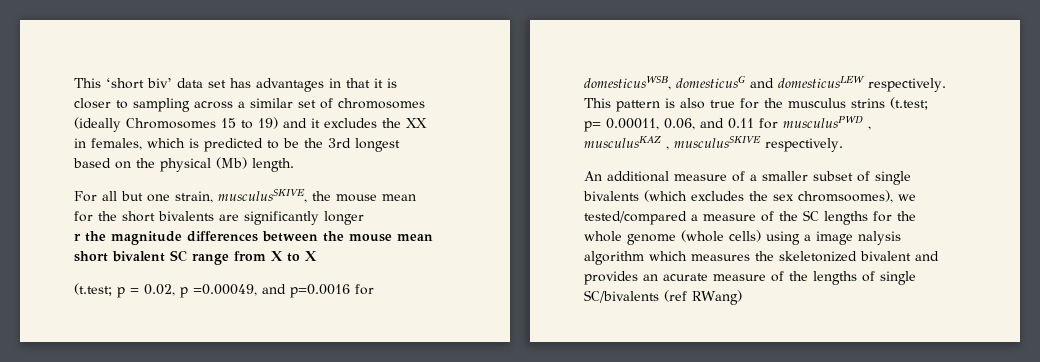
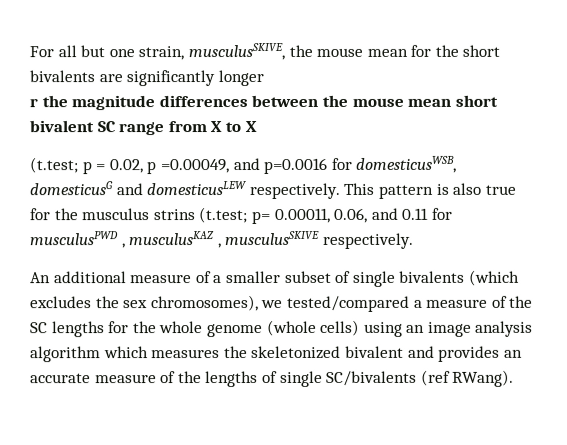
- This ‘short biv’ data set has advantages in that it is closer to sampling across a similar set of chromosomes (ideally Chromosomes 15 to 19) and it excludes the XX in females, which is predicted to be the 3rd longest based on the physical (Mb) length.
- An additional measure of a smaller subset of single bivalents (which excludes the sex chromsoomes), we tested/compared a measure of the SC lengths for the whole genome (whole cells) using a image nalysis algorithm which measures the skeletonized bivalent and provides an acurate measure of the lengths of single SC/bivalents (ref RWang)
+ An additional measure of a smaller subset of single bivalents (which excludes the sex chromosomes), we tested/compared a measure of the SC lengths for the whole genome (whole cells) using an image analysis algorithm which measures the skeletonized bivalent and provides an accurate measure of the lengths of single SC/bivalents (ref RWang).

